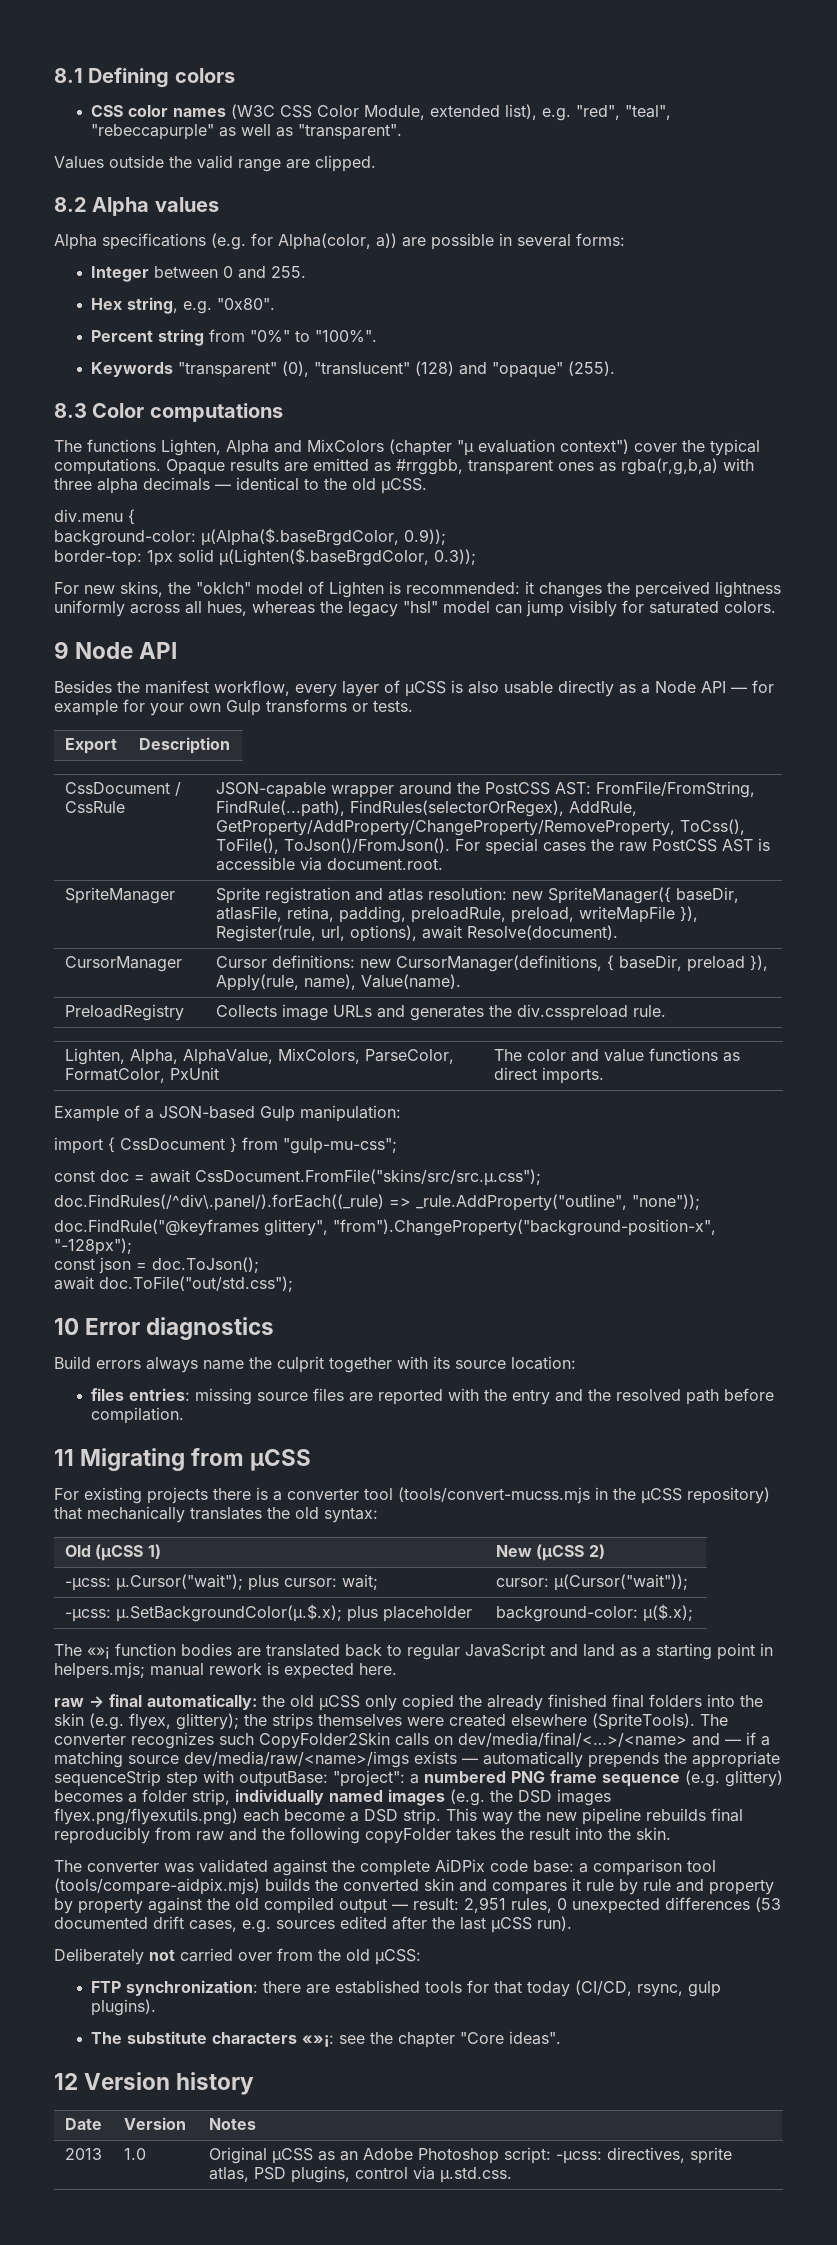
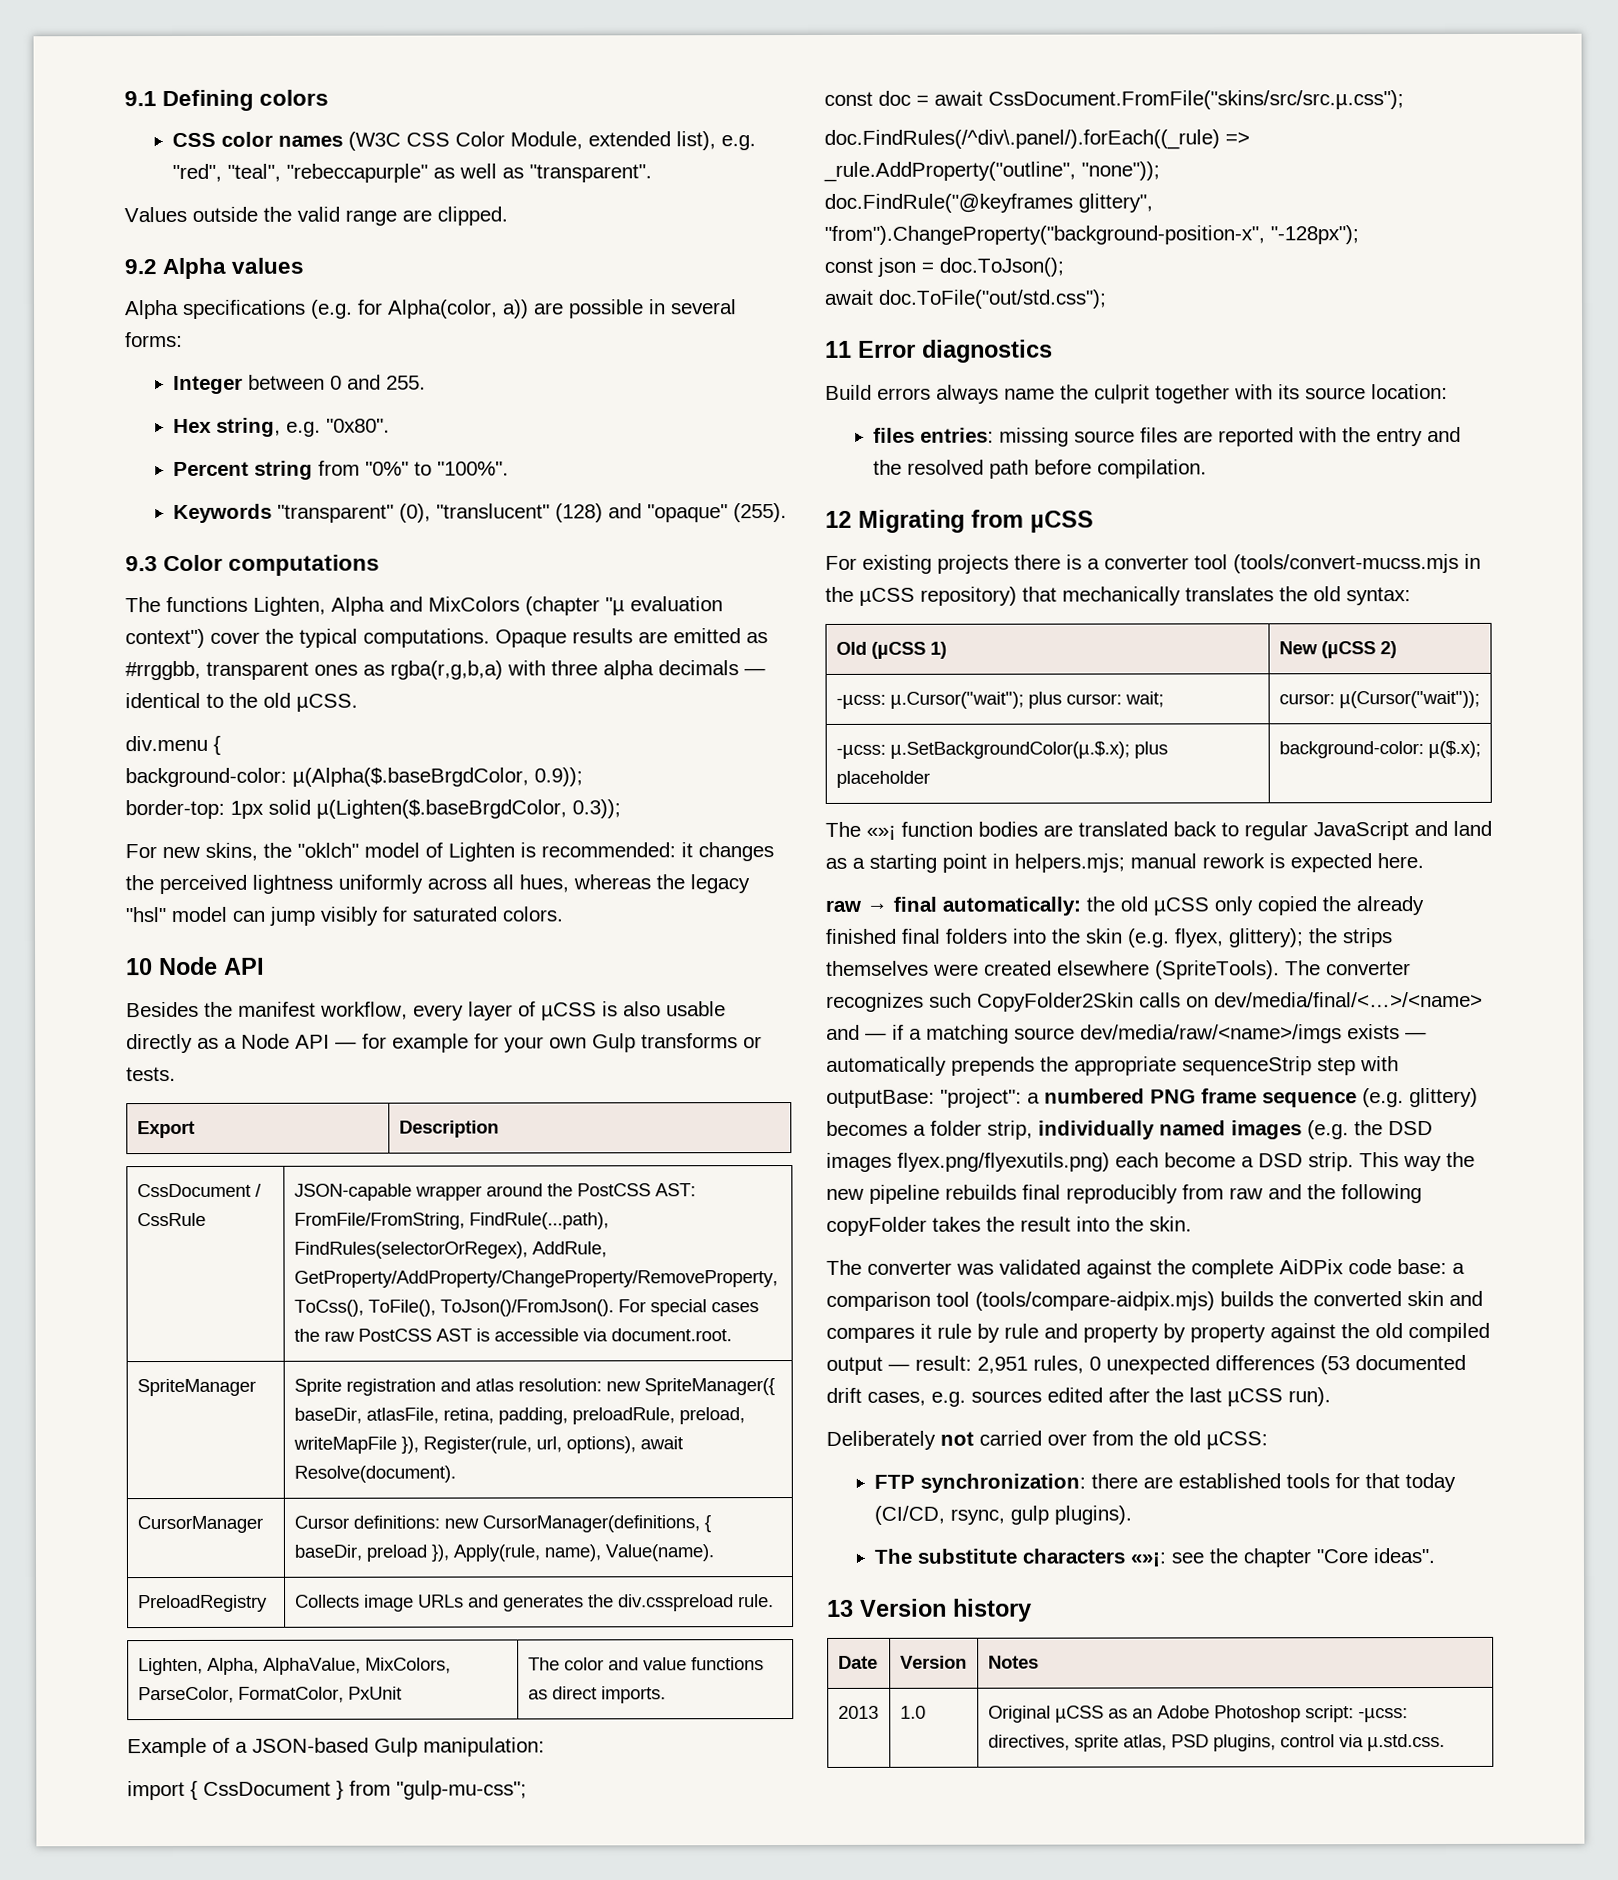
- 8.1 Defining colors
+ 9.1 Defining colors
- 8.2 Alpha values
+ 9.2 Alpha values
- 8.3 Color computations
+ 9.3 Color computations
- 9 Node API
+ 10 Node API
- 10 Error diagnostics
+ 11 Error diagnostics
- 11 Migrating from µCSS
+ 12 Migrating from µCSS
- 12 Version history
+ 13 Version history

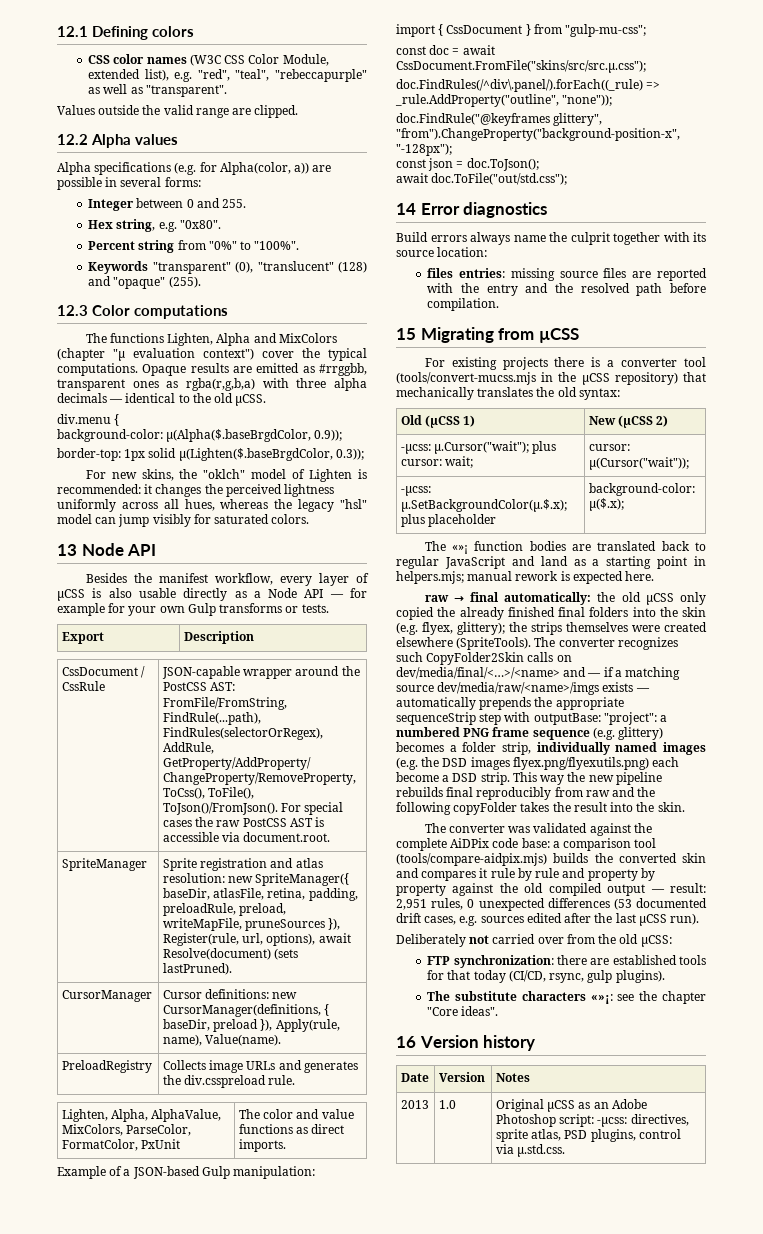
- 9.1 Defining colors
+ 12.1 Defining colors
- 9.2 Alpha values
+ 12.2 Alpha values
- 9.3 Color computations
+ 12.3 Color computations
- 10 Node API
+ 13 Node API
- SpriteManager | Sprite registration and atlas resolution: new SpriteManager({ baseDir, atlasFile, retina, padding, preloadRule, preload, writeMapFile }), Register(rule, url, options), await Resolve(document).
+ SpriteManager | Sprite registration and atlas resolution: new SpriteManager({ baseDir, atlasFile, retina, padding, preloadRule, preload, writeMapFile, pruneSources }), Register(rule, url, options), await Resolve(document) (sets lastPruned).
- 11 Error diagnostics
+ 14 Error diagnostics
- 12 Migrating from µCSS
+ 15 Migrating from µCSS
- 13 Version history
+ 16 Version history

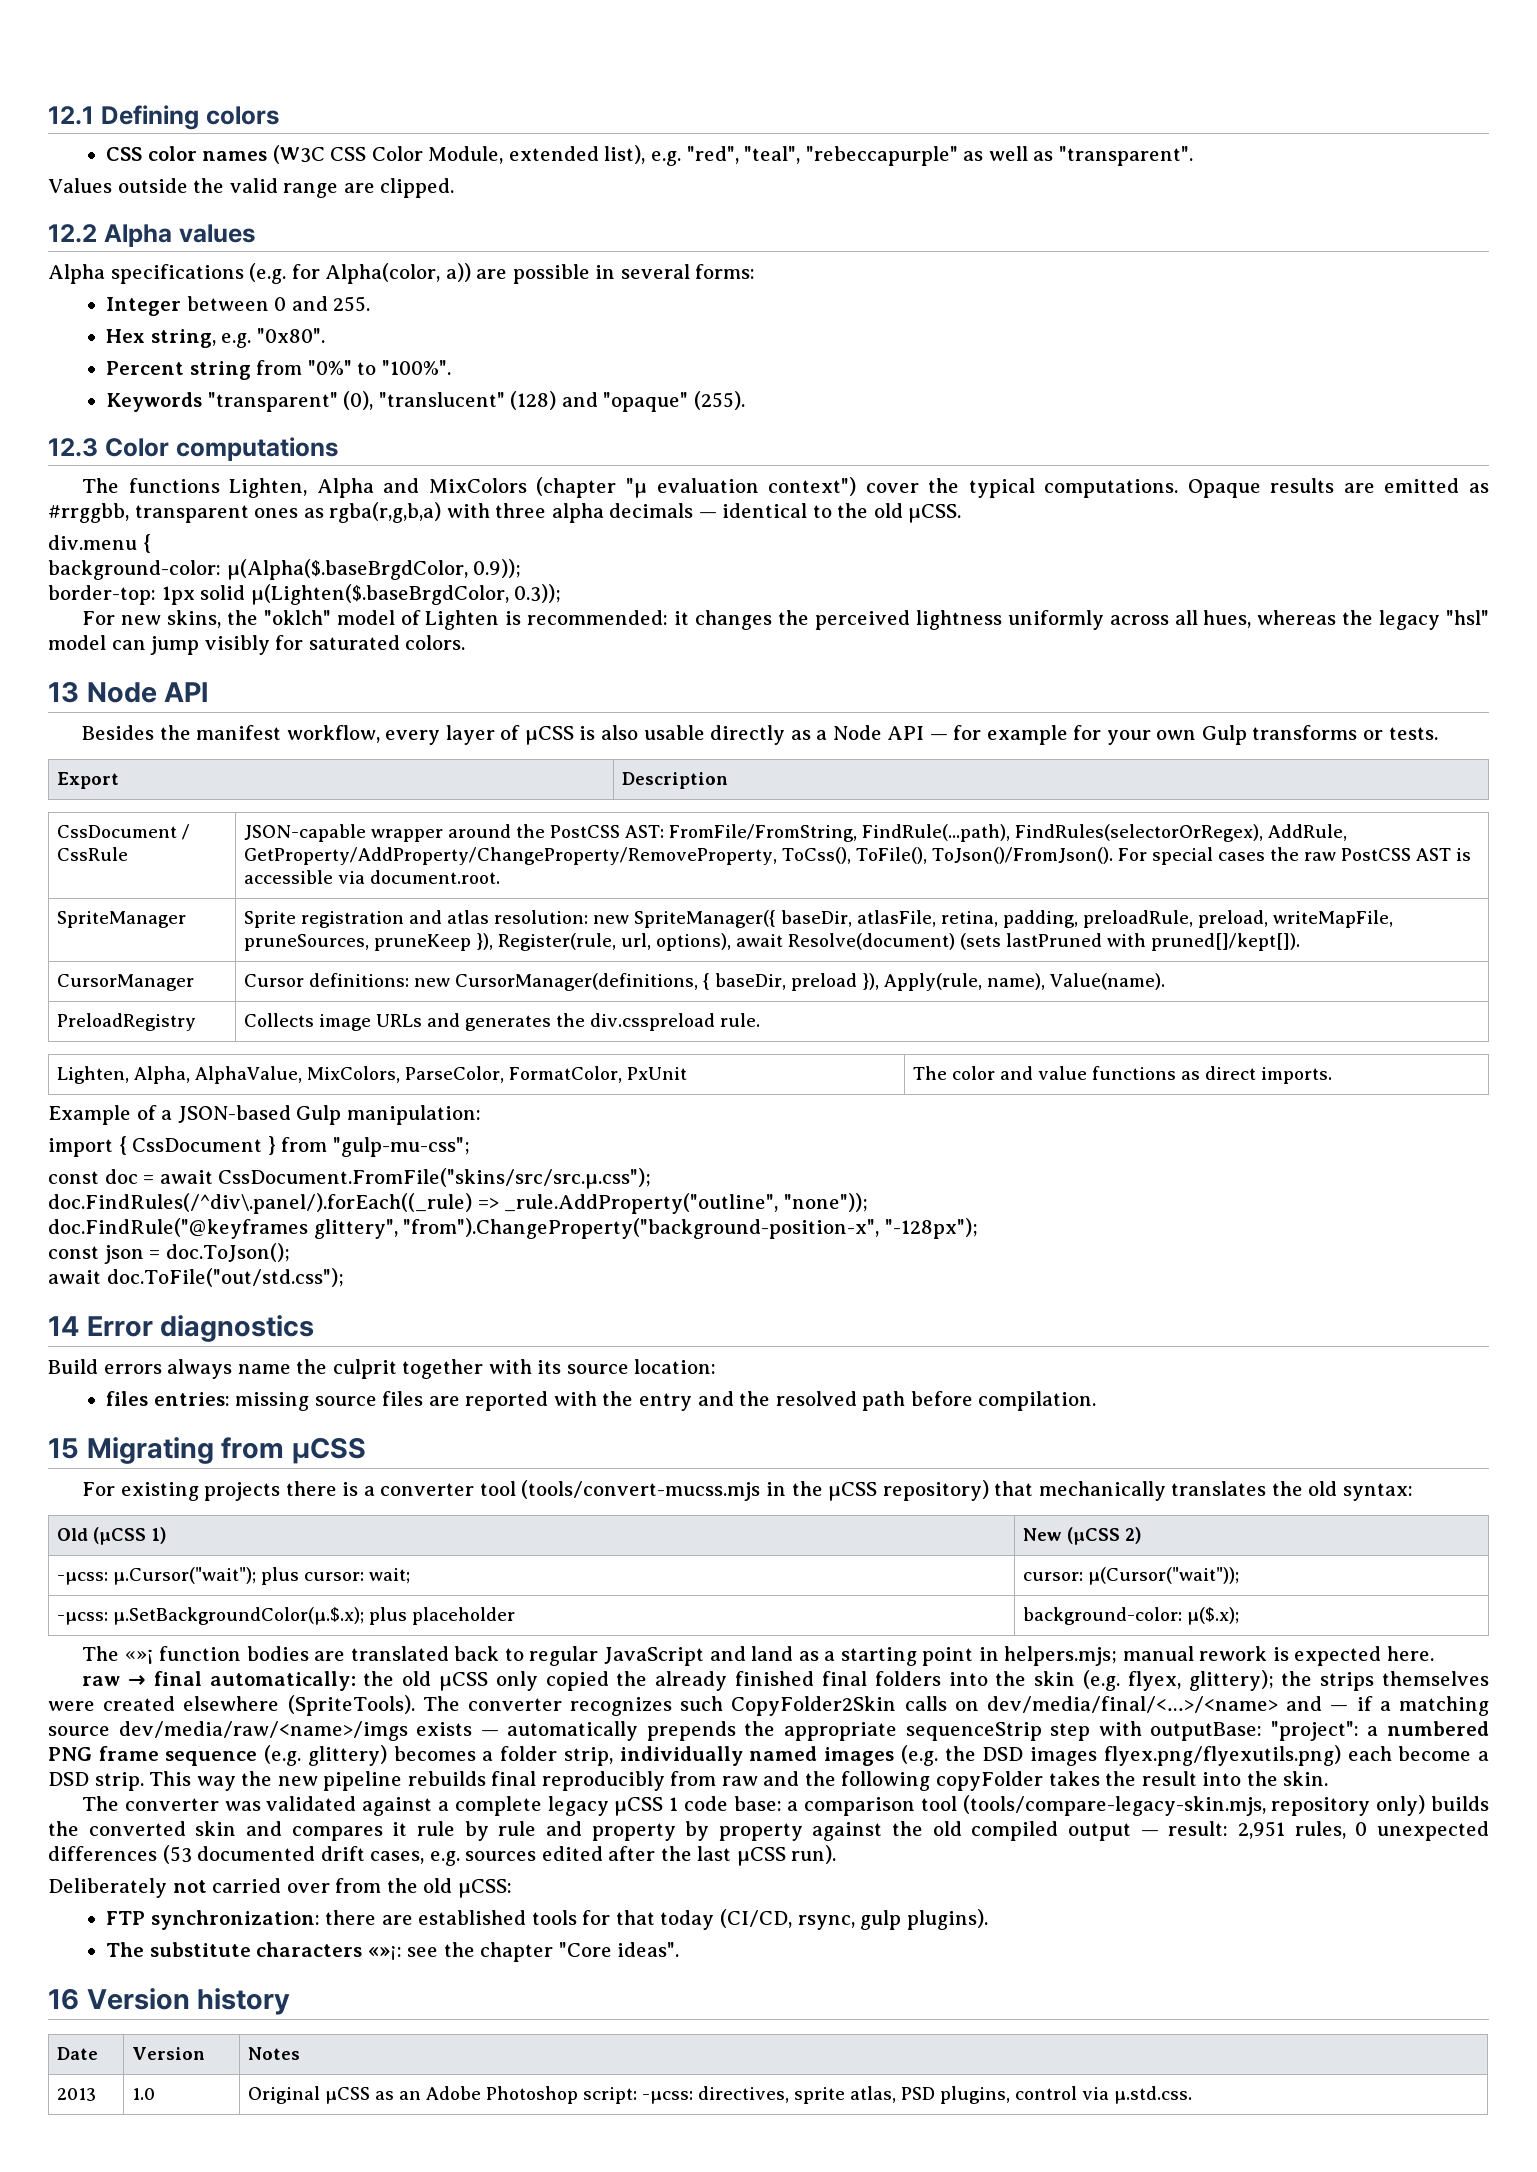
- SpriteManager | Sprite registration and atlas resolution: new SpriteManager({ baseDir, atlasFile, retina, padding, preloadRule, preload, writeMapFile, pruneSources }), Register(rule, url, options), await Resolve(document) (sets lastPruned).
+ SpriteManager | Sprite registration and atlas resolution: new SpriteManager({ baseDir, atlasFile, retina, padding, preloadRule, preload, writeMapFile, pruneSources, pruneKeep }), Register(rule, url, options), await Resolve(document) (sets lastPruned with pruned[]/kept[]).
- The converter was validated against the complete AiDPix code base: a comparison tool (tools/compare-aidpix.mjs) builds the converted skin and compares it rule by rule and property by property against the old compiled output — result: 2,951 rules, 0 unexpected differences (53 documented drift cases, e.g. sources edited after the last µCSS run).
+ The converter was validated against a complete legacy µCSS 1 code base: a comparison tool (tools/compare-legacy-skin.mjs, repository only) builds the converted skin and compares it rule by rule and property by property against the old compiled output — result: 2,951 rules, 0 unexpected differences (53 documented drift cases, e.g. sources edited after the last µCSS run).

